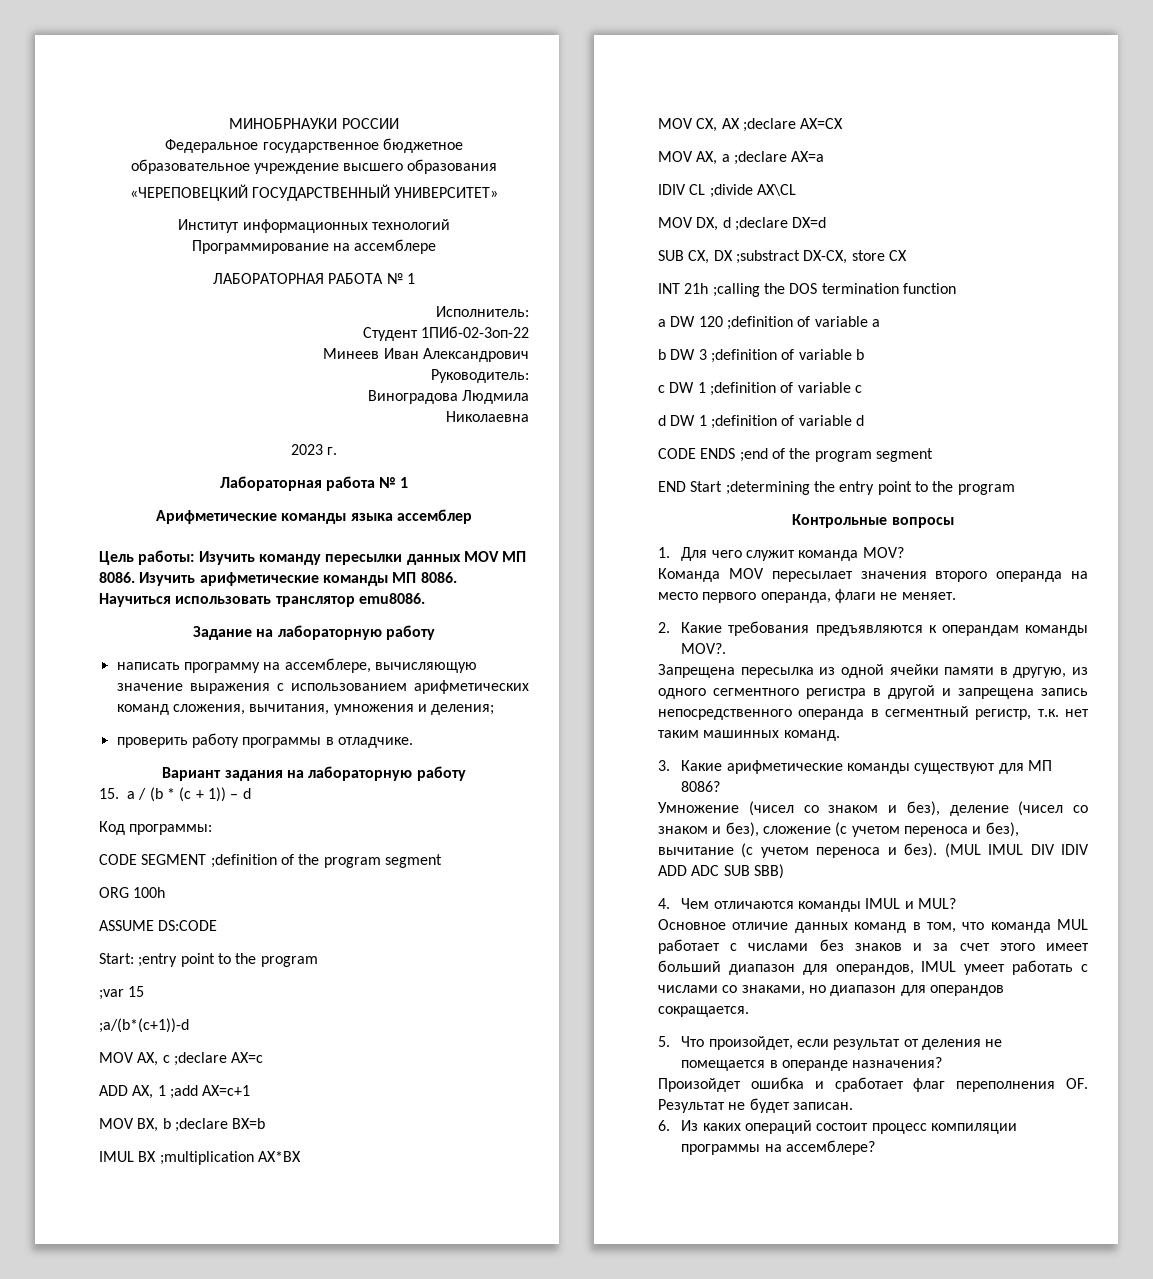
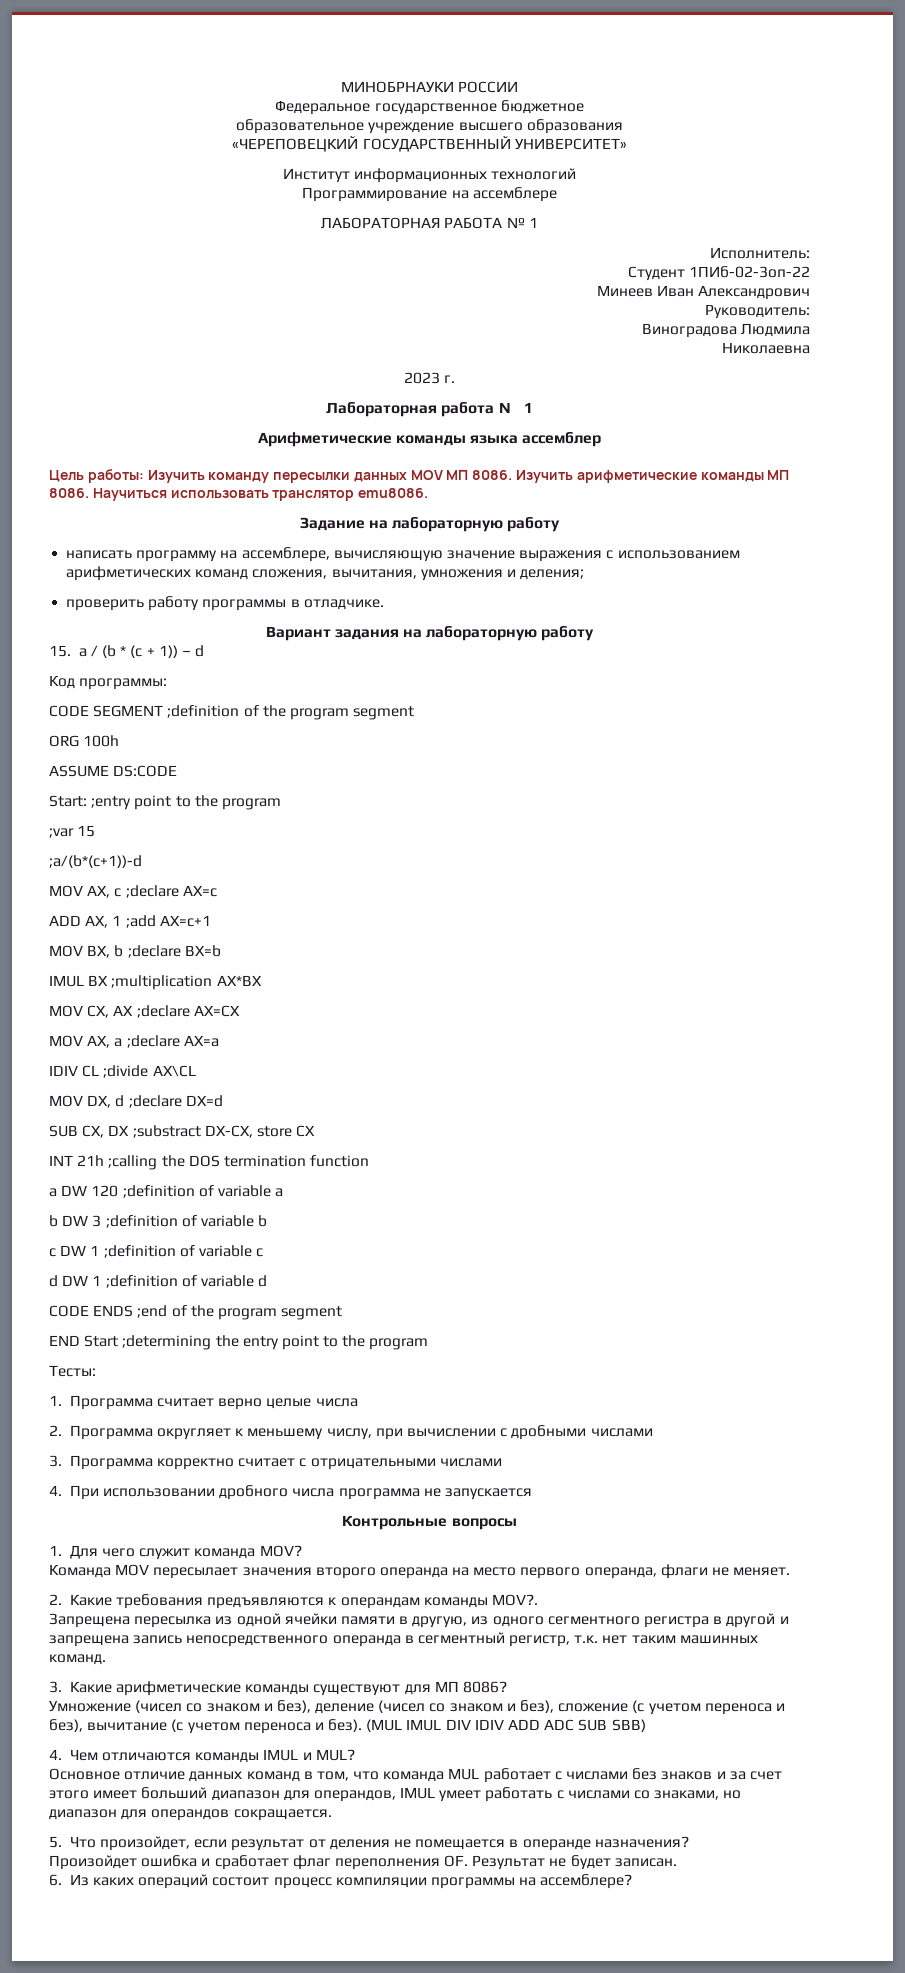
+ Тесты:
+ 1. Программа считает верно целые числа
+ 2. Программа округляет к меньшему числу, при вычислении с дробными числами
+ 3. Программа корректно считает с отрицательными числами
+ 4. При использовании дробного числа программа не запускается

